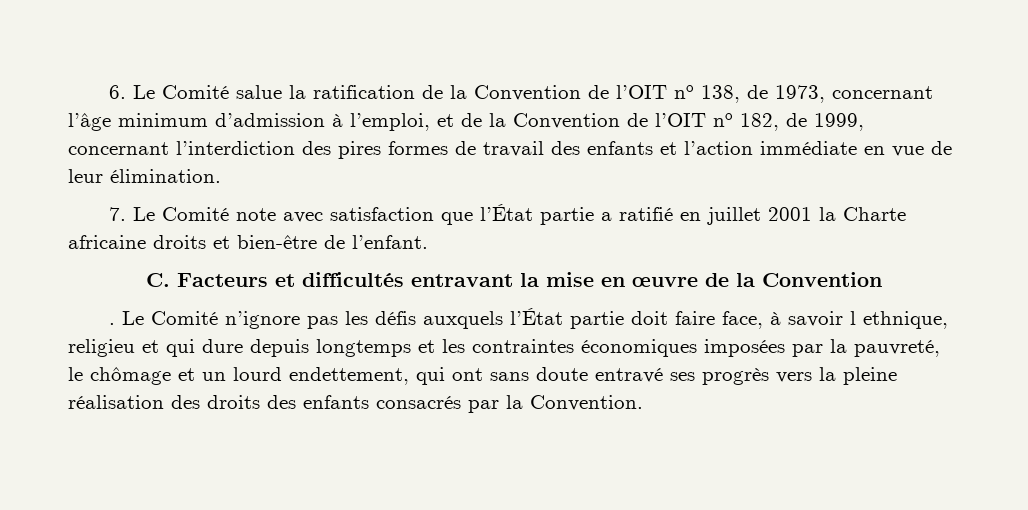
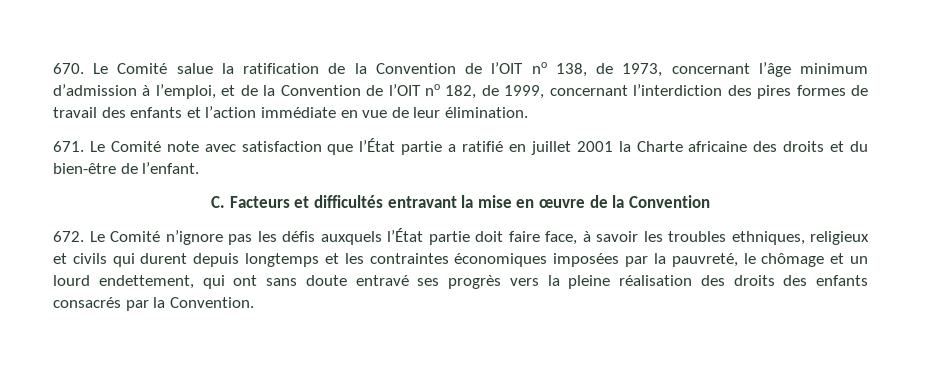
- 6. Le Comité salue la ratification de la Convention de l’OIT no 138, de 1973, concernant l’âge minimum d’admission à l’emploi, et de la Convention de l’OIT no 182, de 1999, concernant l’interdiction des pires formes de travail des enfants et l’action immédiate en vue de leur élimination.
+ 670. Le Comité salue la ratification de la Convention de l’OIT no 138, de 1973, concernant l’âge minimum d’admission à l’emploi, et de la Convention de l’OIT no 182, de 1999, concernant l’interdiction des pires formes de travail des enfants et l’action immédiate en vue de leur élimination.
- 7. Le Comité note avec satisfaction que l’État partie a ratifié en juillet 2001 la Charte africaine droits et bien-être de l’enfant.
+ 671. Le Comité note avec satisfaction que l’État partie a ratifié en juillet 2001 la Charte africaine des droits et du bien-être de l’enfant.
- . Le Comité n’ignore pas les défis auxquels l’État partie doit faire face, à savoir l ethnique, religieu et qui dure depuis longtemps et les contraintes économiques imposées par la pauvreté, le chômage et un lourd endettement, qui ont sans doute entravé ses progrès vers la pleine réalisation des droits des enfants consacrés par la Convention.
+ 672. Le Comité n’ignore pas les défis auxquels l’État partie doit faire face, à savoir les troubles ethniques, religieux et civils qui durent depuis longtemps et les contraintes économiques imposées par la pauvreté, le chômage et un lourd endettement, qui ont sans doute entravé ses progrès vers la pleine réalisation des droits des enfants consacrés par la Convention.

